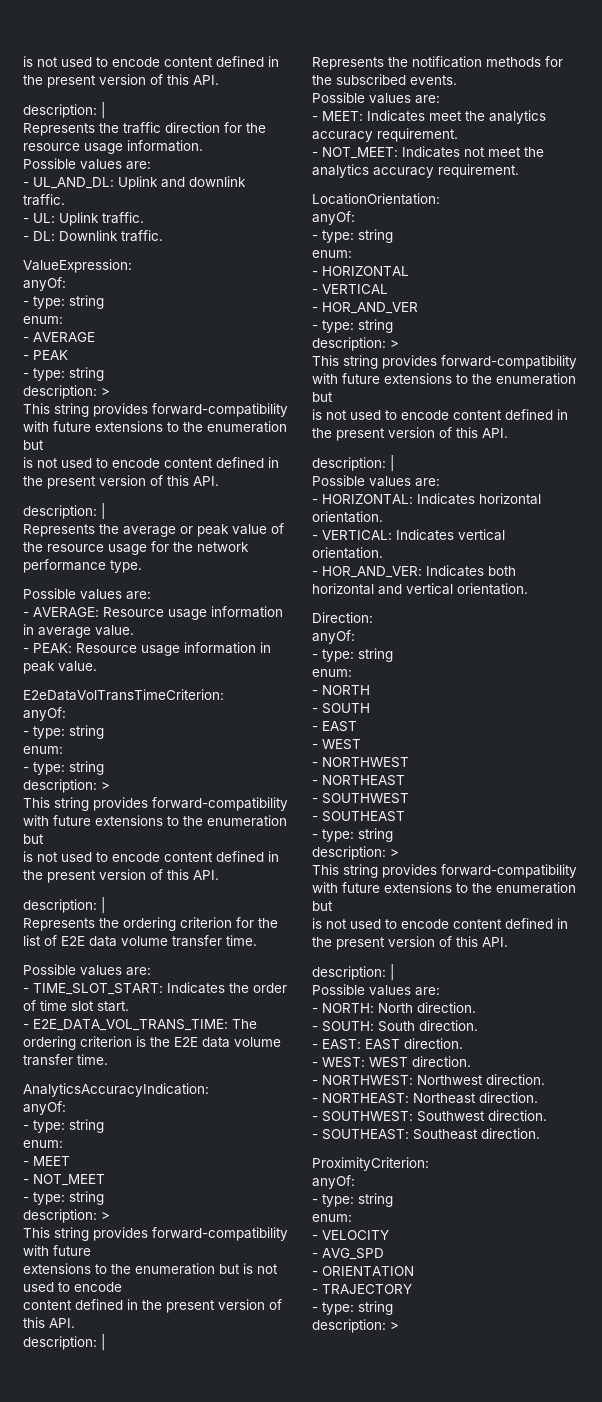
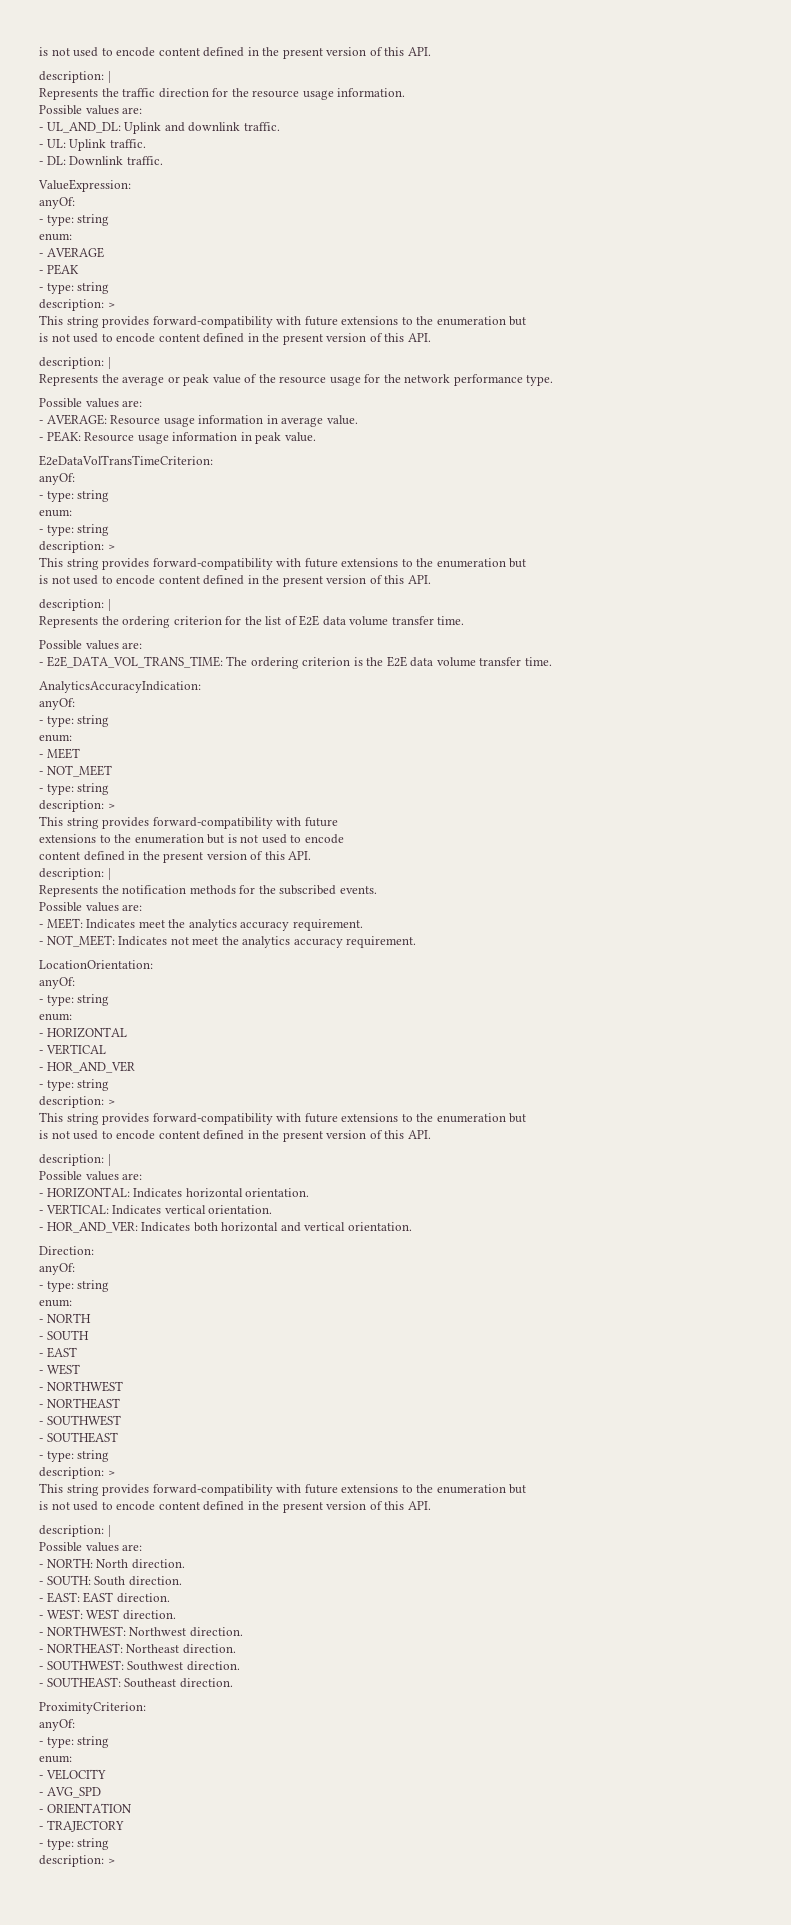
- - TIME_SLOT_START: Indicates the order of time slot start.

